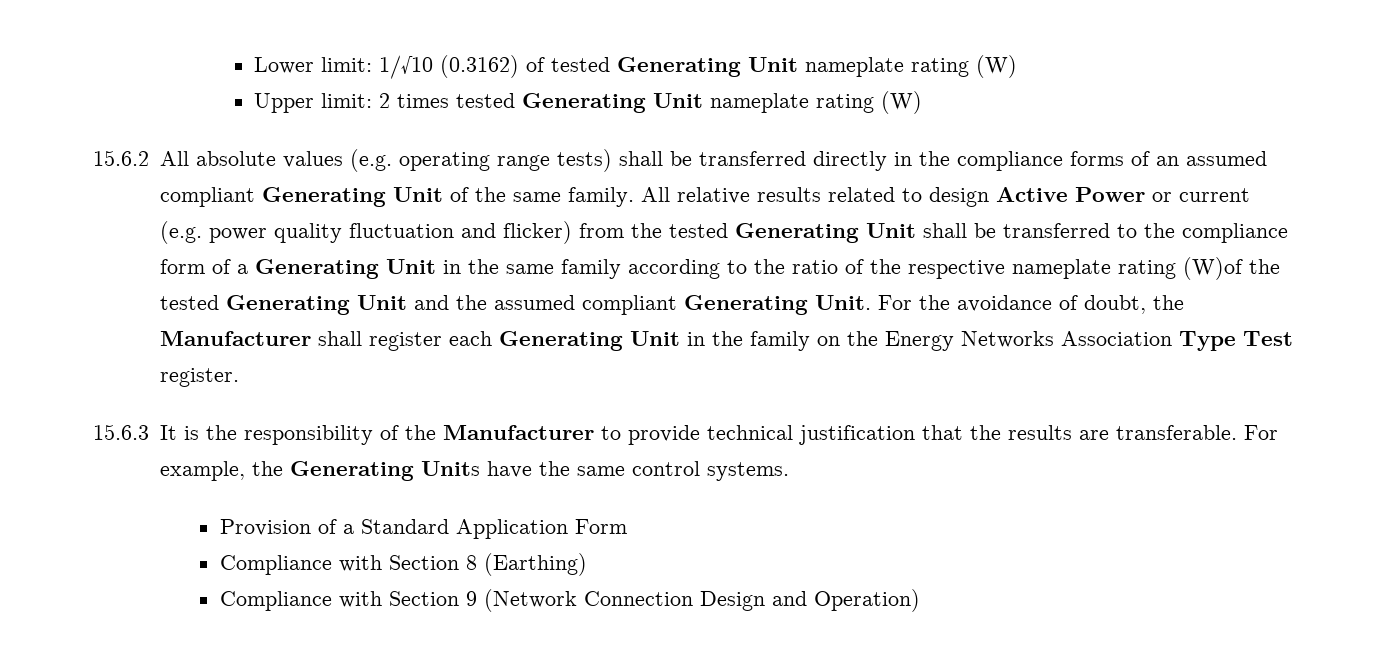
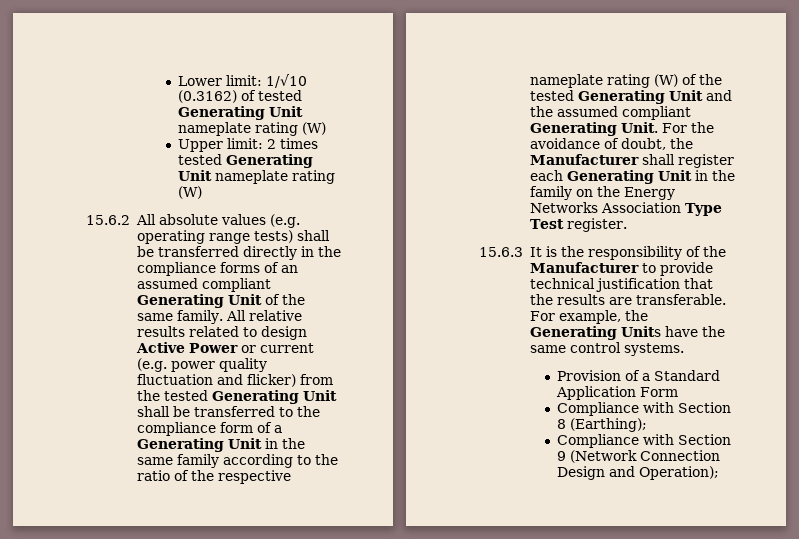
- All relative results related to design Active Power or current (e.g. power quality fluctuation and flicker) from the tested Generating Unit shall be transferred to the compliance form of a Generating Unit in the same family according to the ratio of the respective nameplate rating (W)of the tested Generating Unit and the assumed compliant Generating Unit.
+ All relative results related to design Active Power or current (e.g. power quality fluctuation and flicker) from the tested Generating Unit shall be transferred to the compliance form of a Generating Unit in the same family according to the ratio of the respective nameplate rating (W) of the tested Generating Unit and the assumed compliant Generating Unit.
- Compliance with Section 8 (Earthing)
+ Compliance with Section 8 (Earthing);
- Compliance with Section 9 (Network Connection Design and Operation)
+ Compliance with Section 9 (Network Connection Design and Operation);

